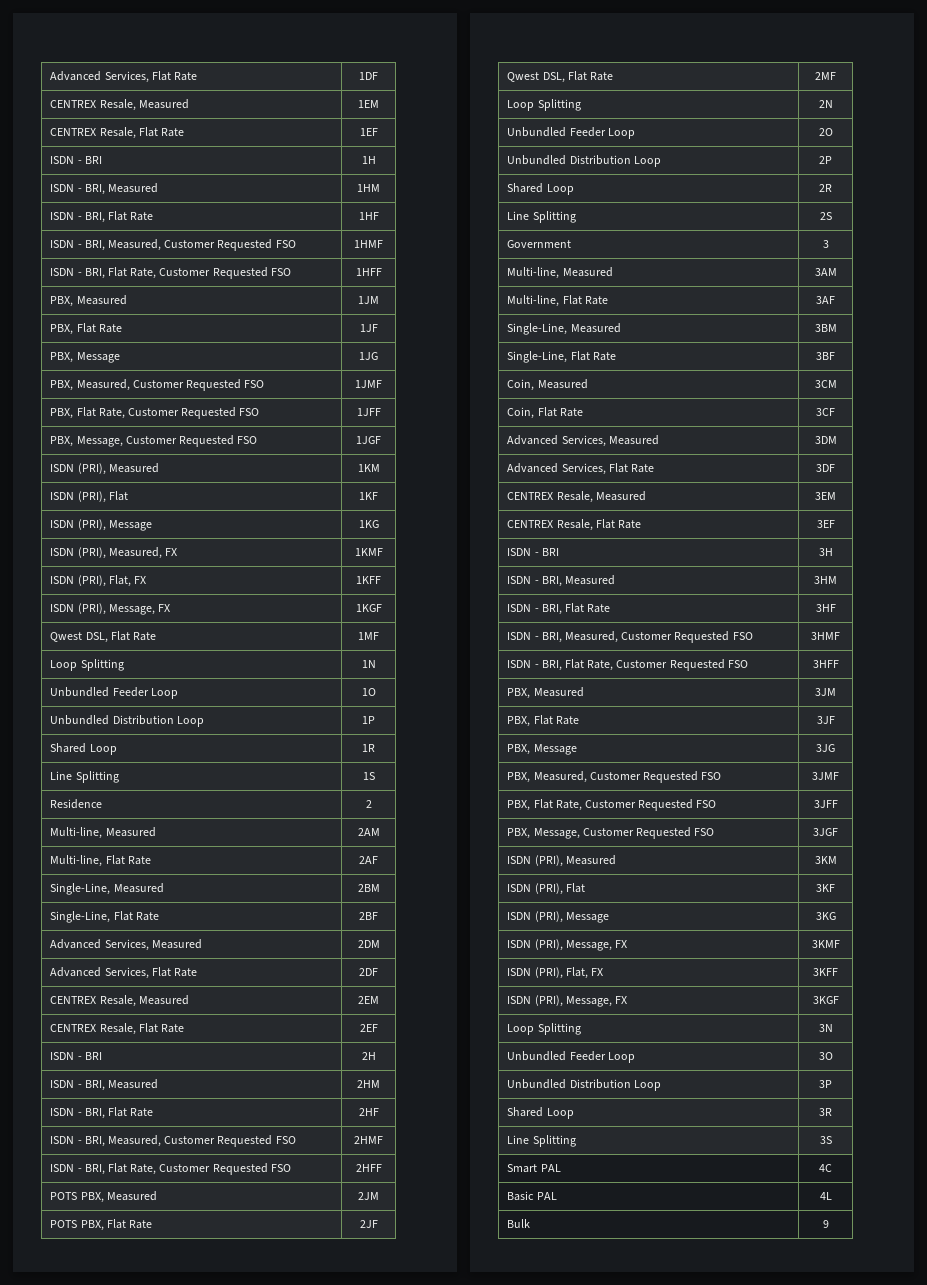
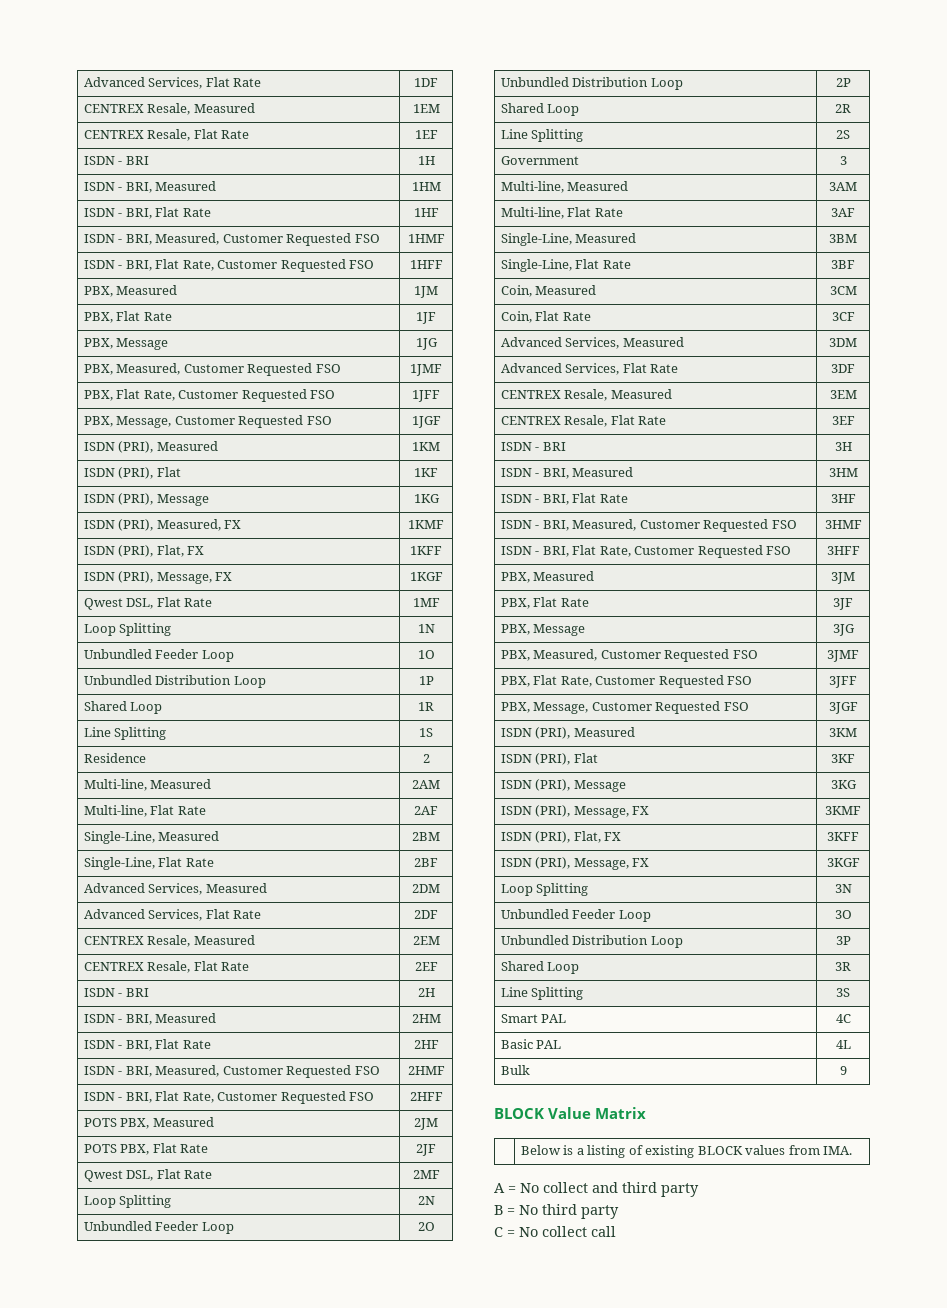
+ BLOCK Value Matrix
+ | Below is a listing of existing BLOCK values from IMA.
+ A = No collect and third party
+ B = No third party
+ C = No collect call

